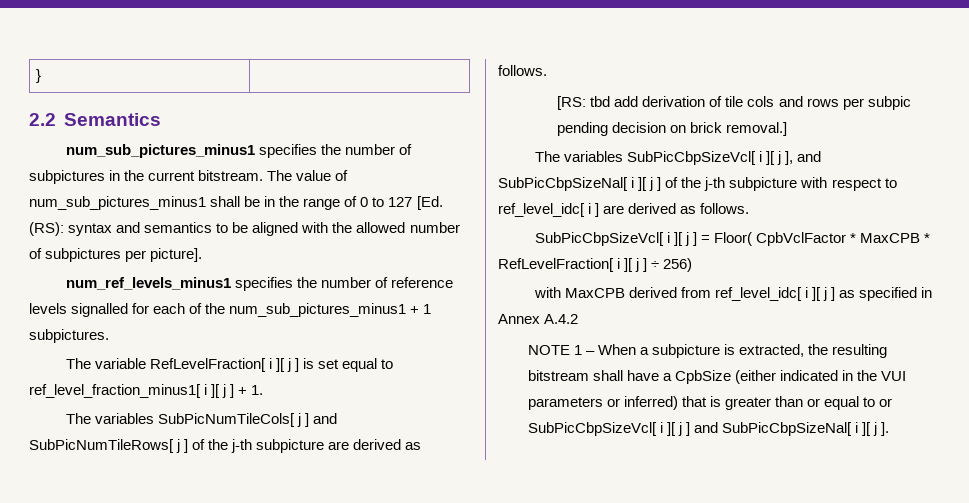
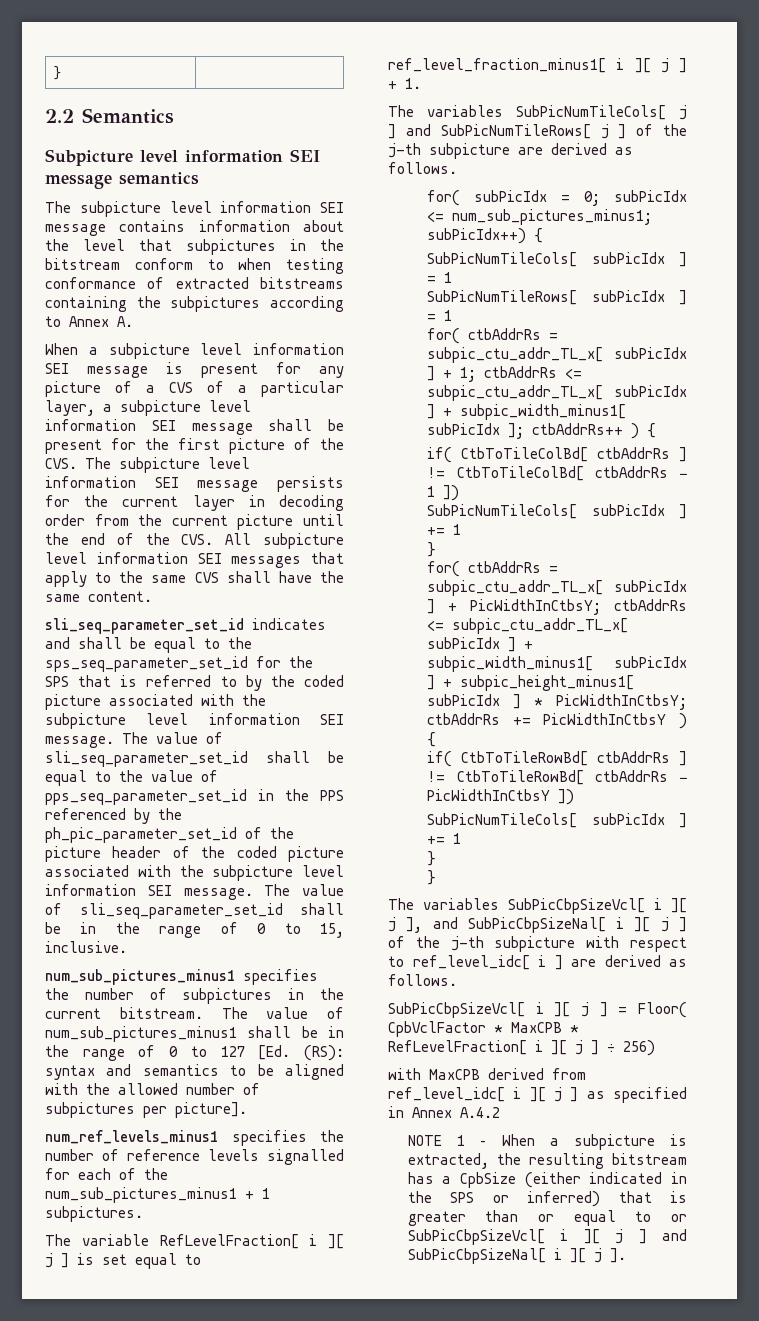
+ Subpicture level information SEI message semantics
+ The subpicture level information SEI message contains information about the level that subpictures in the bitstream conform to when testing conformance of extracted bitstreams containing the subpictures according to Annex A.
+ When a subpicture level information SEI message is present for any picture of a CVS of a particular layer, a subpicture level information SEI message shall be present for the first picture of the CVS. The subpicture level information SEI message persists for the current layer in decoding order from the current picture until the end of the CVS. All subpicture level information SEI messages that apply to the same CVS shall have the same content.
+ sli_seq_parameter_set_id indicates and shall be equal to the sps_seq_parameter_set_id for the SPS that is referred to by the coded picture associated with the subpicture level information SEI message. The value of sli_seq_parameter_set_id shall be equal to the value of pps_seq_parameter_set_id in the PPS referenced by the ph_pic_parameter_set_id of the picture header of the coded picture associated with the subpicture level information SEI message. The value of sli_seq_parameter_set_id shall be in the range of 0 to 15, inclusive.
- [RS: tbd add derivation of tile cols and rows per subpic pending decision on brick removal.]
+ for( subPicIdx = 0; subPicIdx <= num_sub_pictures_minus1; subPicIdx++) {
+ SubPicNumTileCols[ subPicIdx ] = 1
+ SubPicNumTileRows[ subPicIdx ] = 1
+ for( ctbAddrRs = subpic_ctu_addr_TL_x[ subPicIdx ] + 1; ctbAddrRs <= subpic_ctu_addr_TL_x[ subPicIdx ] + subpic_width_minus1[ subPicIdx ]; ctbAddrRs++ ) {
+ if( CtbToTileColBd[ ctbAddrRs ] != CtbToTileColBd[ ctbAddrRs − 1 ])
+ SubPicNumTileCols[ subPicIdx ] += 1
+ }
+ for( ctbAddrRs = subpic_ctu_addr_TL_x[ subPicIdx ] + PicWidthInCtbsY; ctbAddrRs <= subpic_ctu_addr_TL_x[ subPicIdx ] + subpic_width_minus1[ subPicIdx ] + subpic_height_minus1[ subPicIdx ] * PicWidthInCtbsY; ctbAddrRs += PicWidthInCtbsY ) {
+ if( CtbToTileRowBd[ ctbAddrRs ] != CtbToTileRowBd[ ctbAddrRs − PicWidthInCtbsY ])
+ SubPicNumTileCols[ subPicIdx ] += 1
+ }
+ }
- NOTE 1 – When a subpicture is extracted, the resulting bitstream shall have a CpbSize (either indicated in the VUI parameters or inferred) that is greater than or equal to or SubPicCbpSizeVcl[ i ][ j ] and SubPicCbpSizeNal[ i ][ j ].
+ NOTE 1 – When a subpicture is extracted, the resulting bitstream has a CpbSize (either indicated in the SPS or inferred) that is greater than or equal to or SubPicCbpSizeVcl[ i ][ j ] and SubPicCbpSizeNal[ i ][ j ].

